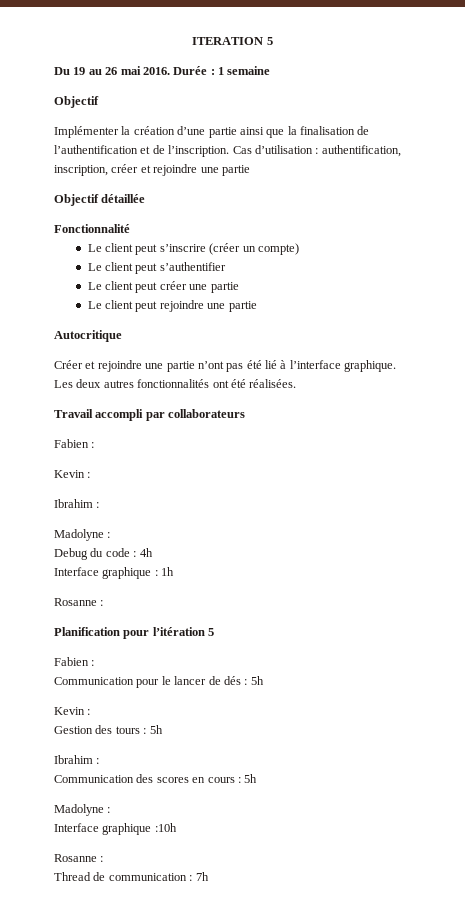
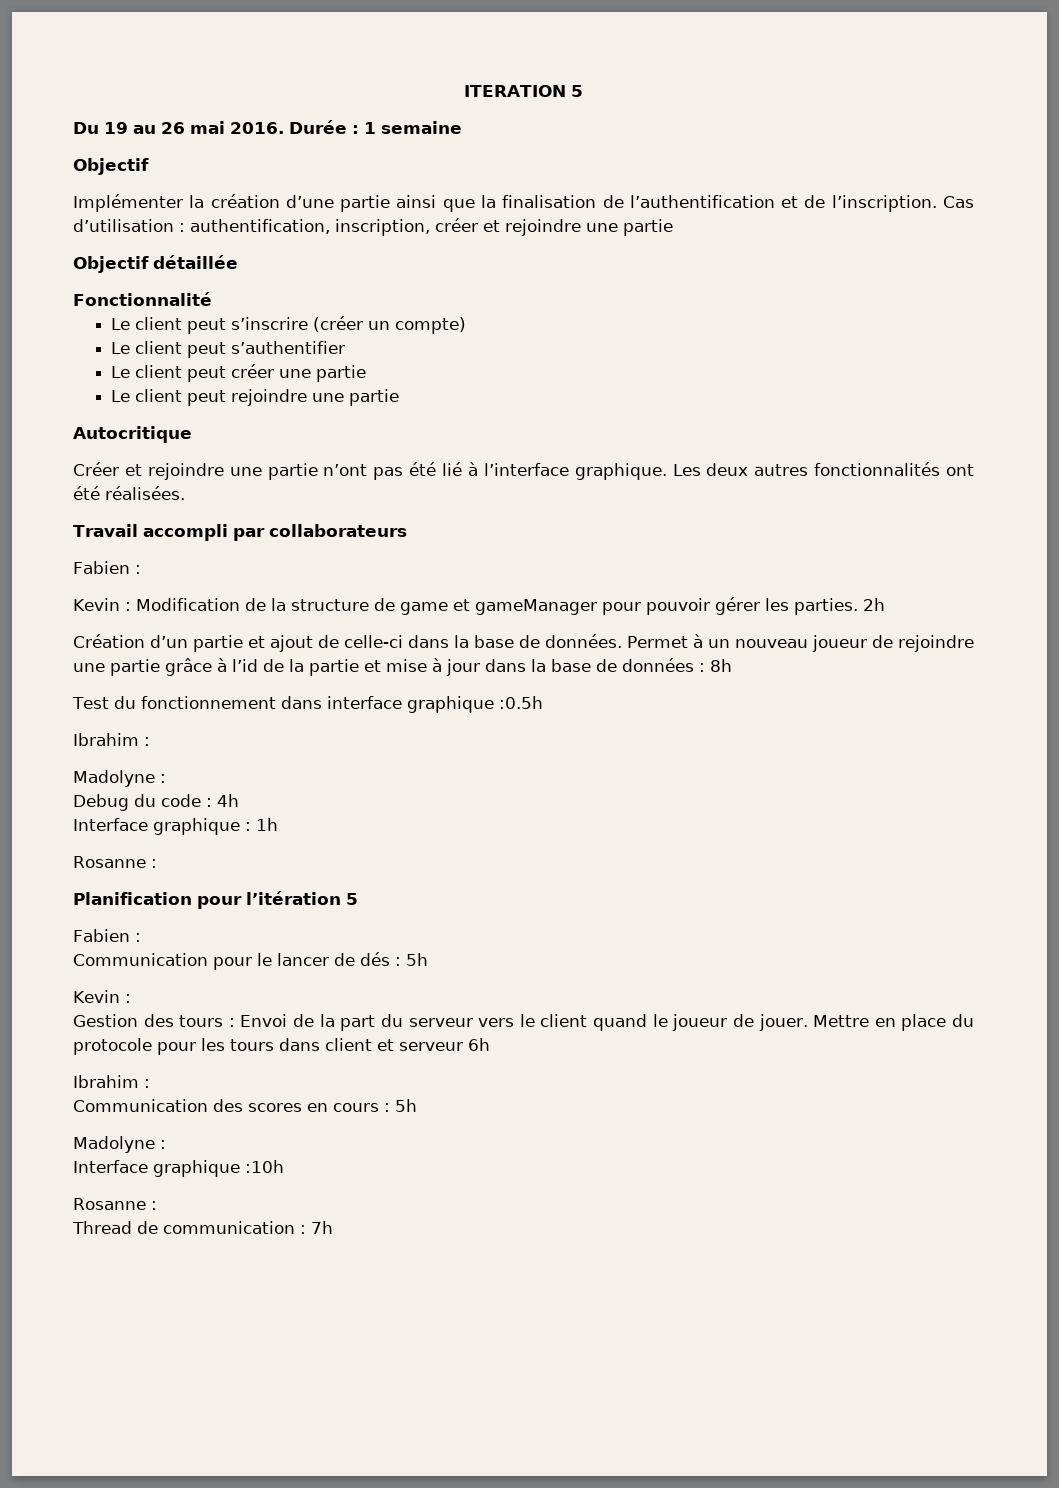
  Travail accompli par collaborateurs
  Fabien :
- Kevin :
+ Kevin : Modification de la structure de game et gameManager pour pouvoir gérer les parties. 2h
+ Création d’un partie et ajout de celle-ci dans la base de données. Permet à un nouveau joueur de rejoindre une partie grâce à l’id de la partie et mise à jour dans la base de données : 8h
+ Test du fonctionnement dans interface graphique :0.5h
- Gestion des tours : 5h
+ Gestion des tours : Envoi de la part du serveur vers le client quand le joueur de jouer. Mettre en place du protocole pour les tours dans client et serveur 6h

